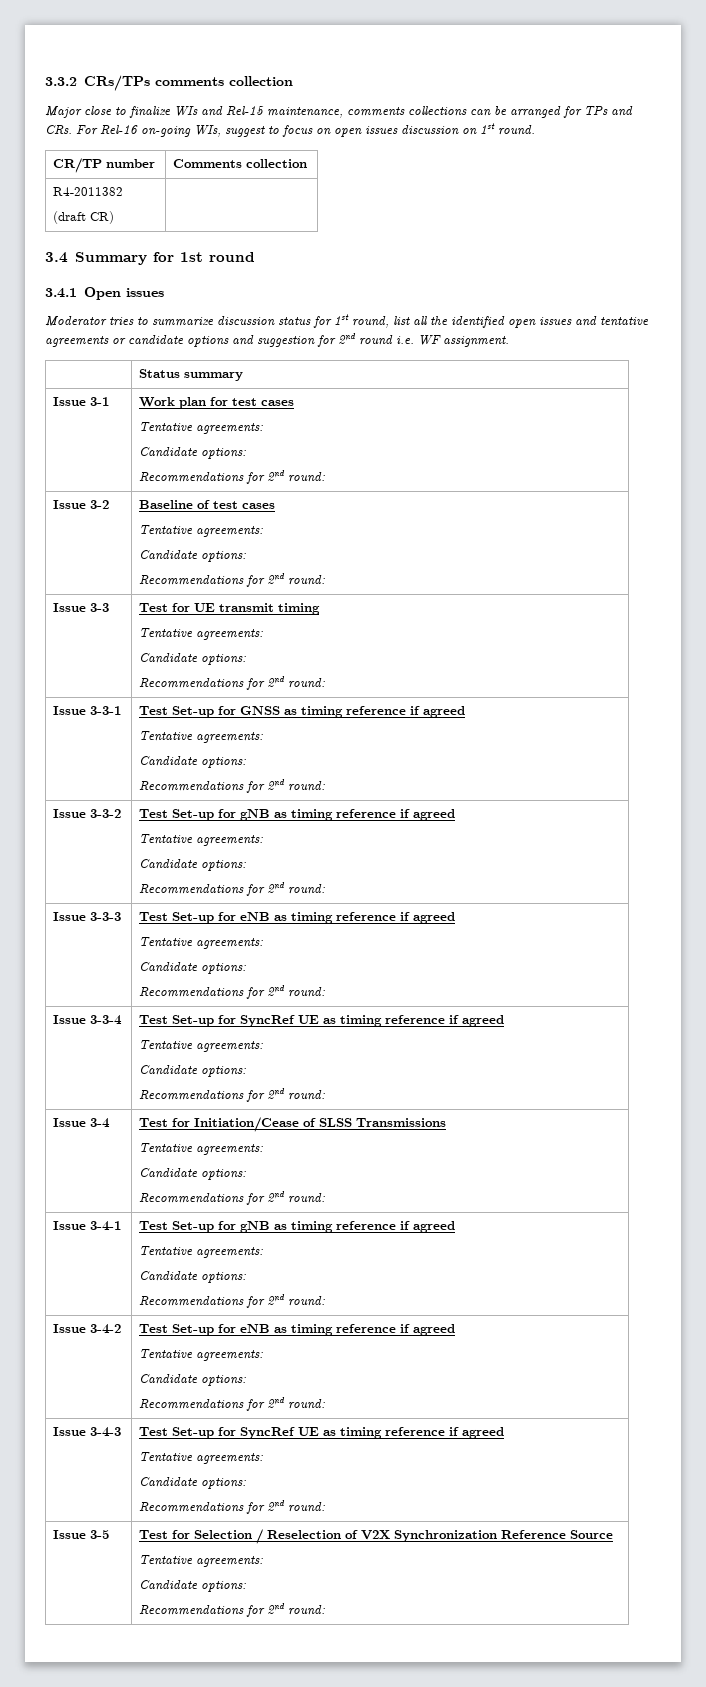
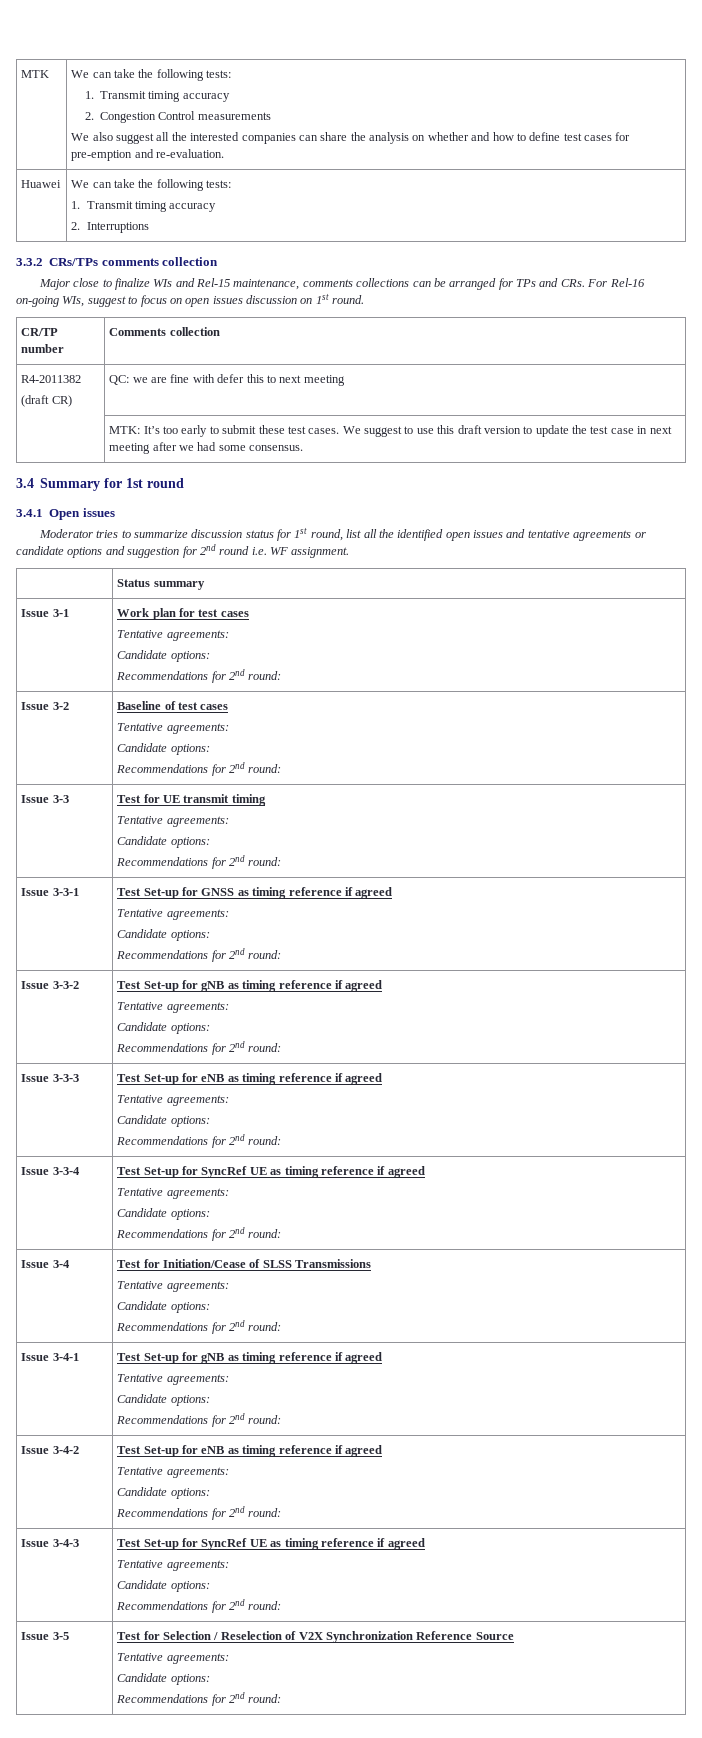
+ MTK | We can take the following tests:
+ 1. Transmit timing accuracy
+ 2. Congestion Control measurements
+ We also suggest all the interested companies can share the analysis on whether and how to define test cases for pre-emption and re-evaluation.
+ Huawei | We can take the following tests:
+ 1. Transmit timing accuracy
+ 2. Interruptions
  R4-2011382
- (draft CR) |
+ (draft CR) | QC: we are fine with defer this to next meeting
+ | MTK: It’s too early to submit these test cases. We suggest to use this draft version to update the test case in next meeting after we had some consensus.

